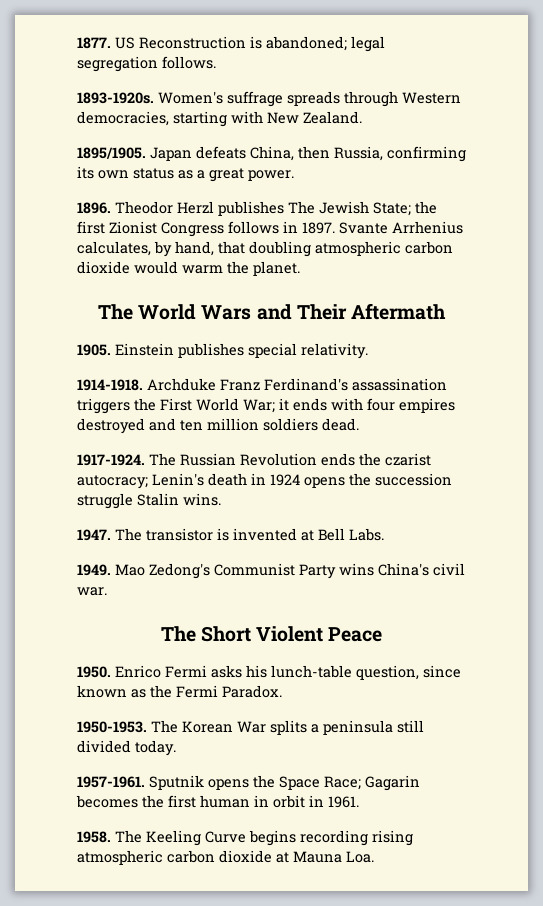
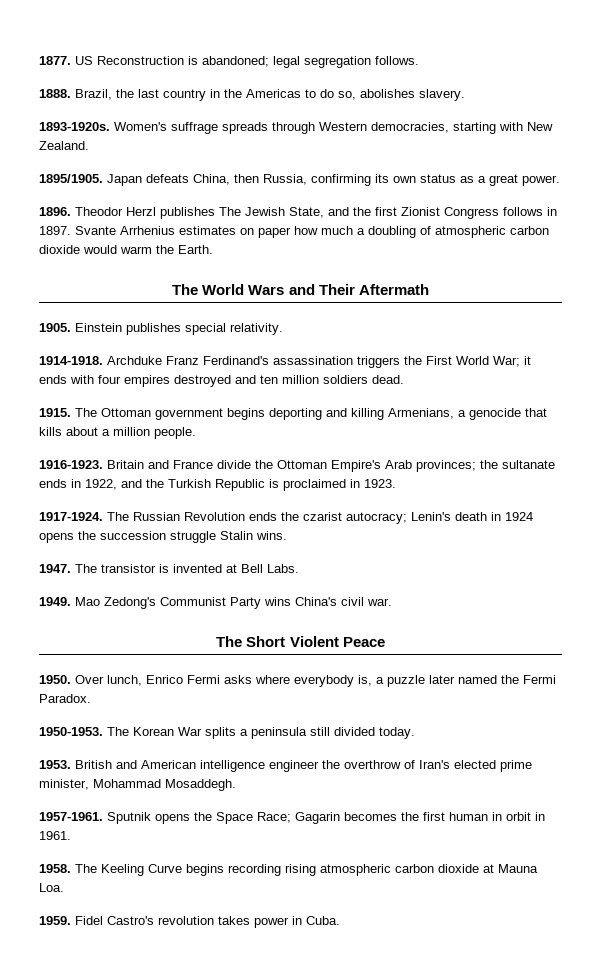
+ 1888. Brazil, the last country in the Americas to do so, abolishes slavery.
- Theodor Herzl publishes The Jewish State; the first Zionist Congress follows in 1897.
+ Theodor Herzl publishes The Jewish State, and the first Zionist Congress follows in 1897.
- Svante Arrhenius calculates, by hand, that doubling atmospheric carbon dioxide would warm the planet.
+ Svante Arrhenius estimates on paper how much a doubling of atmospheric carbon dioxide would warm the Earth.
+ 1915. The Ottoman government begins deporting and killing Armenians, a genocide that kills about a million people.
+ 1916-1923. Britain and France divide the Ottoman Empire's Arab provinces; the sultanate ends in 1922, and the Turkish Republic is proclaimed in 1923.
- Enrico Fermi asks his lunch-table question, since known as the Fermi Paradox.
+ Over lunch, Enrico Fermi asks where everybody is, a puzzle later named the Fermi Paradox.
+ 1953. British and American intelligence engineer the overthrow of Iran's elected prime minister, Mohammad Mosaddegh.
+ 1959. Fidel Castro's revolution takes power in Cuba.

